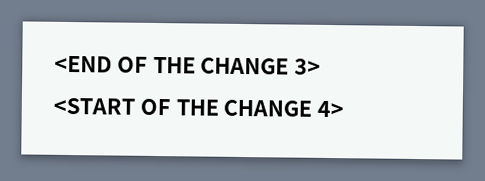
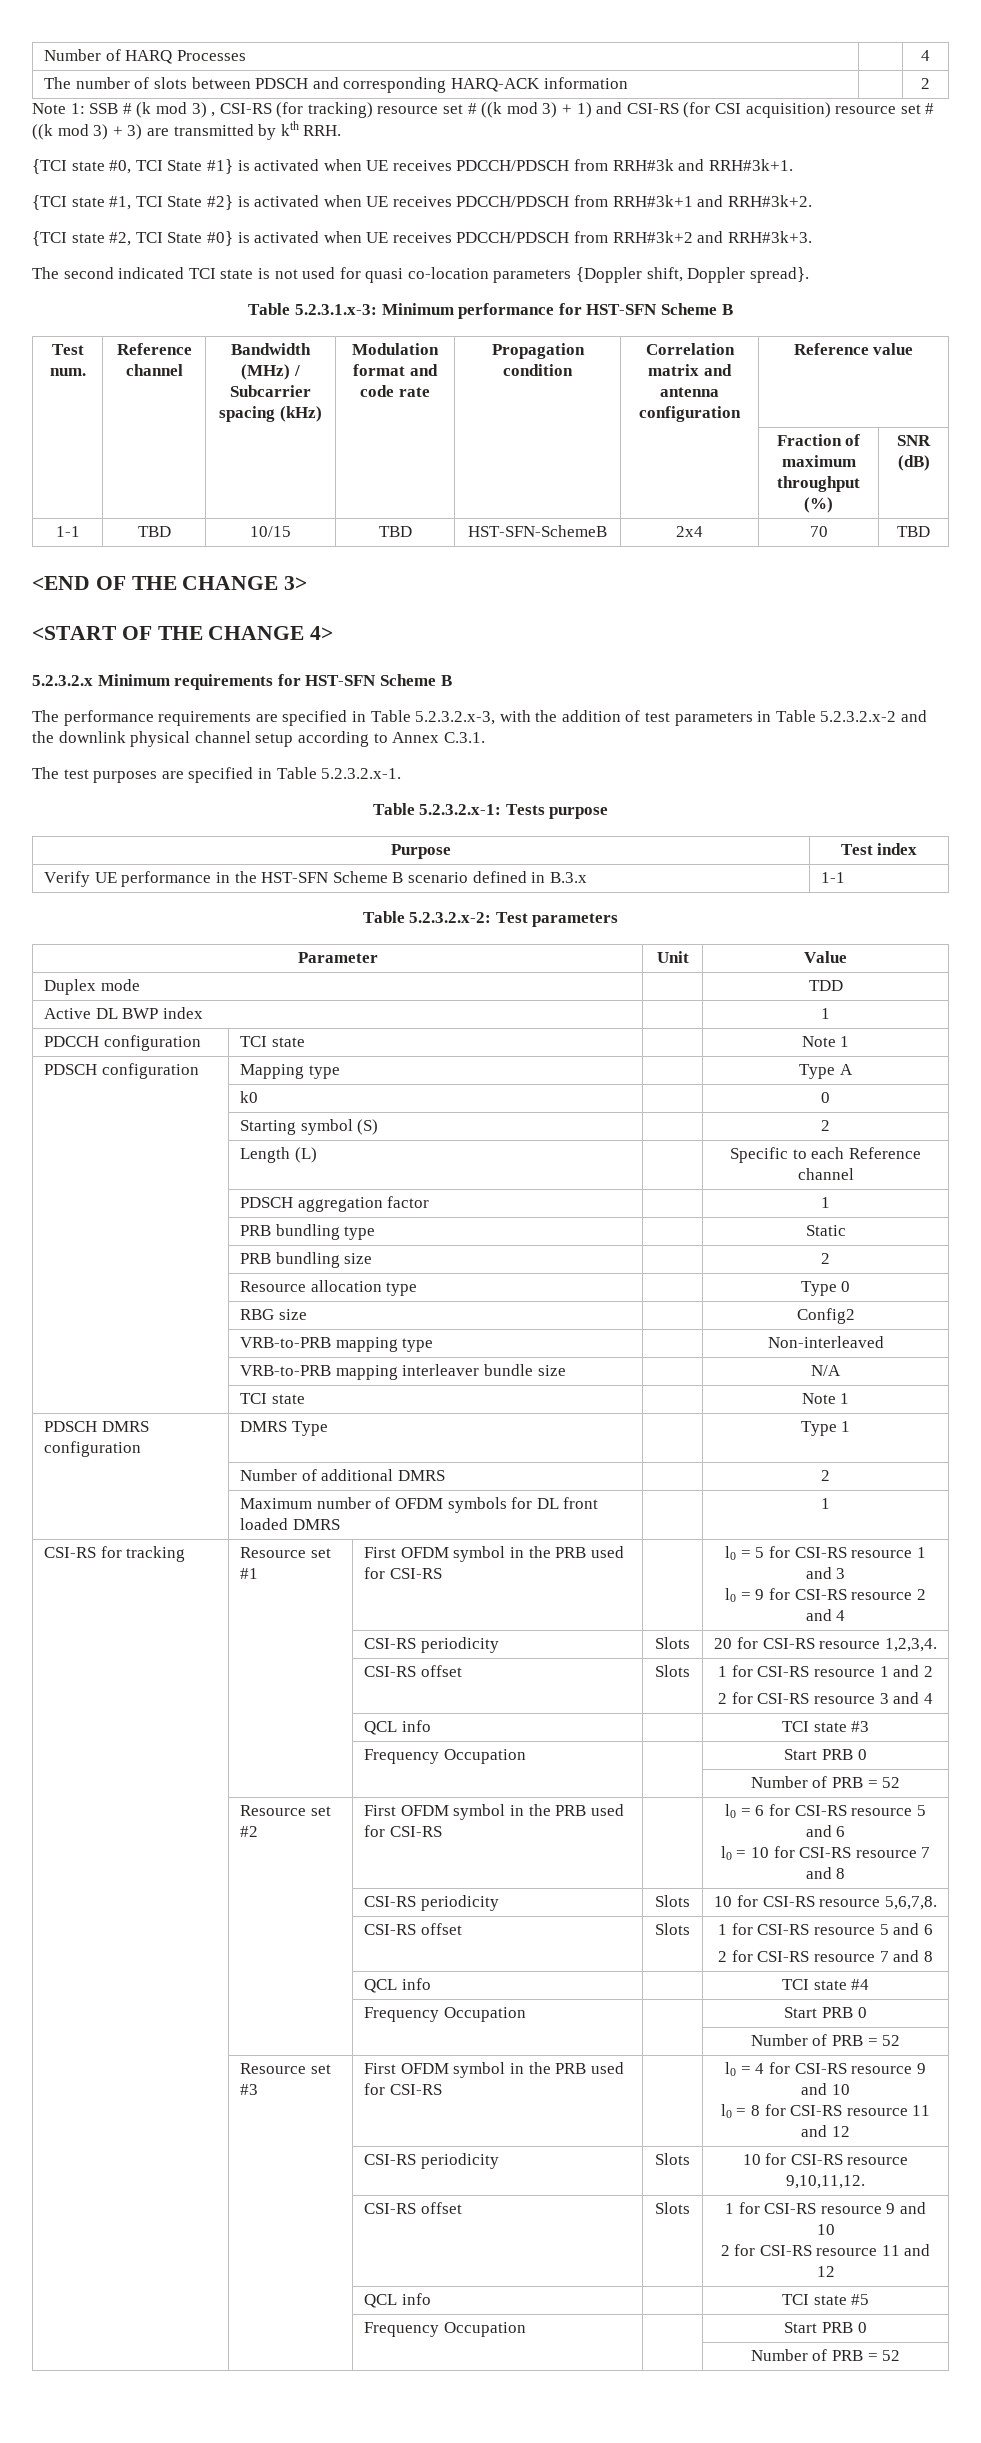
+ Number of HARQ Processes | | 4
+ The number of slots between PDSCH and corresponding HARQ-ACK information | | 2
+ Note 1: SSB # (k mod 3) , CSI-RS (for tracking) resource set # ((k mod 3) + 1) and CSI-RS (for CSI acquisition) resource set # ((k mod 3) + 3) are transmitted by kth RRH.
+ {TCI state #0, TCI State #1} is activated when UE receives PDCCH/PDSCH from RRH#3k and RRH#3k+1.
+ {TCI state #1, TCI State #2} is activated when UE receives PDCCH/PDSCH from RRH#3k+1 and RRH#3k+2.
+ {TCI state #2, TCI State #0} is activated when UE receives PDCCH/PDSCH from RRH#3k+2 and RRH#3k+3.
+ The second indicated TCI state is not used for quasi co-location parameters {Doppler shift, Doppler spread}.
+ Table 5.2.3.1.x-3: Minimum performance for HST-SFN Scheme B
+ Test num. | Reference channel | Bandwidth (MHz) / Subcarrier spacing (kHz) | Modulation format and code rate | Propagation condition | Correlation matrix and antenna configuration | Reference value
+ | | | | | | Fraction of maximum throughput (%) | SNR (dB)
+ 1-1 | TBD | 10/15 | TBD | HST-SFN-SchemeB | 2x4 | 70 | TBD
+ 5.2.3.2.x Minimum requirements for HST-SFN Scheme B
+ The performance requirements are specified in Table 5.2.3.2.x-3, with the addition of test parameters in Table 5.2.3.2.x-2 and the downlink physical channel setup according to Annex C.3.1.
+ The test purposes are specified in Table 5.2.3.2.x-1.
+ Table 5.2.3.2.x-1: Tests purpose
+ Purpose | Test index
+ Verify UE performance in the HST-SFN Scheme B scenario defined in B.3.x | 1-1
+ Table 5.2.3.2.x-2: Test parameters
+ Parameter | Unit | Value
+ Duplex mode | | TDD
+ Active DL BWP index | | 1
+ PDCCH configuration | TCI state | | Note 1
+ PDSCH configuration | Mapping type | | Type A
+ | k0 | | 0
+ | Starting symbol (S) | | 2
+ | Length (L) | | Specific to each Reference channel
+ | PDSCH aggregation factor | | 1
+ | PRB bundling type | | Static
+ | PRB bundling size | | 2
+ | Resource allocation type | | Type 0
+ | RBG size | | Config2
+ | VRB-to-PRB mapping type | | Non-interleaved
+ | VRB-to-PRB mapping interleaver bundle size | | N/A
+ | TCI state | | Note 1
+ PDSCH DMRS configuration | DMRS Type | | Type 1
+ | Number of additional DMRS | | 2
+ | Maximum number of OFDM symbols for DL front loaded DMRS | | 1
+ CSI-RS for tracking | Resource set #1 | First OFDM symbol in the PRB used for CSI-RS | | l0 = 5 for CSI-RS resource 1 and 3
+ l0 = 9 for CSI-RS resource 2 and 4
+ | | CSI-RS periodicity | Slots | 20 for CSI-RS resource 1,2,3,4.
+ | | CSI-RS offset | Slots | 1 for CSI-RS resource 1 and 2
+ 2 for CSI-RS resource 3 and 4
+ | | QCL info | | TCI state #3
+ | | Frequency Occupation | | Start PRB 0
+ | | | | Number of PRB = 52
+ | Resource set #2 | First OFDM symbol in the PRB used for CSI-RS | | l0 = 6 for CSI-RS resource 5 and 6
+ l0 = 10 for CSI-RS resource 7 and 8
+ | | CSI-RS periodicity | Slots | 10 for CSI-RS resource 5,6,7,8.
+ | | CSI-RS offset | Slots | 1 for CSI-RS resource 5 and 6
+ 2 for CSI-RS resource 7 and 8
+ | | QCL info | | TCI state #4
+ | | Frequency Occupation | | Start PRB 0
+ | | | | Number of PRB = 52
+ | Resource set #3 | First OFDM symbol in the PRB used for CSI-RS | | l0 = 4 for CSI-RS resource 9 and 10
+ l0 = 8 for CSI-RS resource 11 and 12
+ | | CSI-RS periodicity | Slots | 10 for CSI-RS resource 9,10,11,12.
+ | | CSI-RS offset | Slots | 1 for CSI-RS resource 9 and 10
+ 2 for CSI-RS resource 11 and 12
+ | | QCL info | | TCI state #5
+ | | Frequency Occupation | | Start PRB 0
+ | | | | Number of PRB = 52

